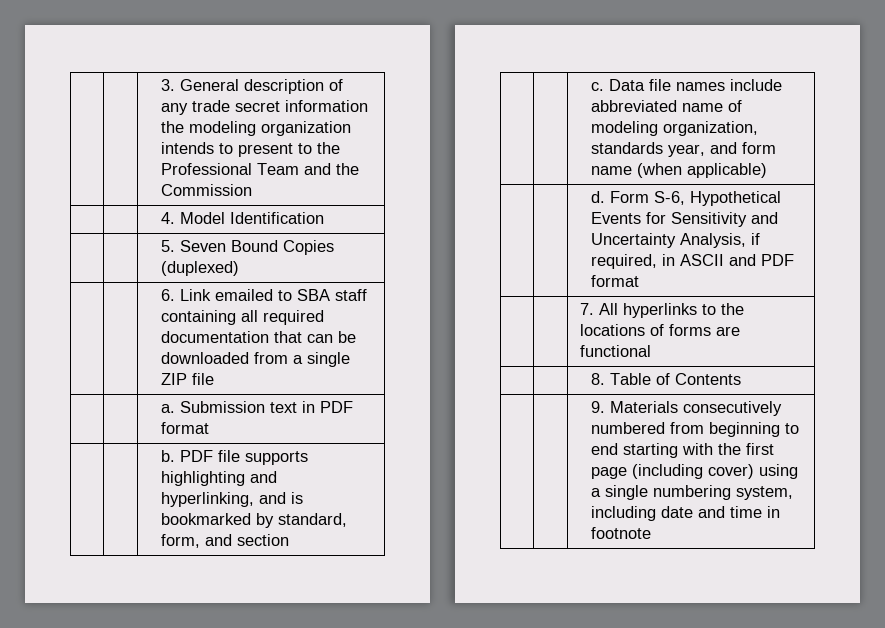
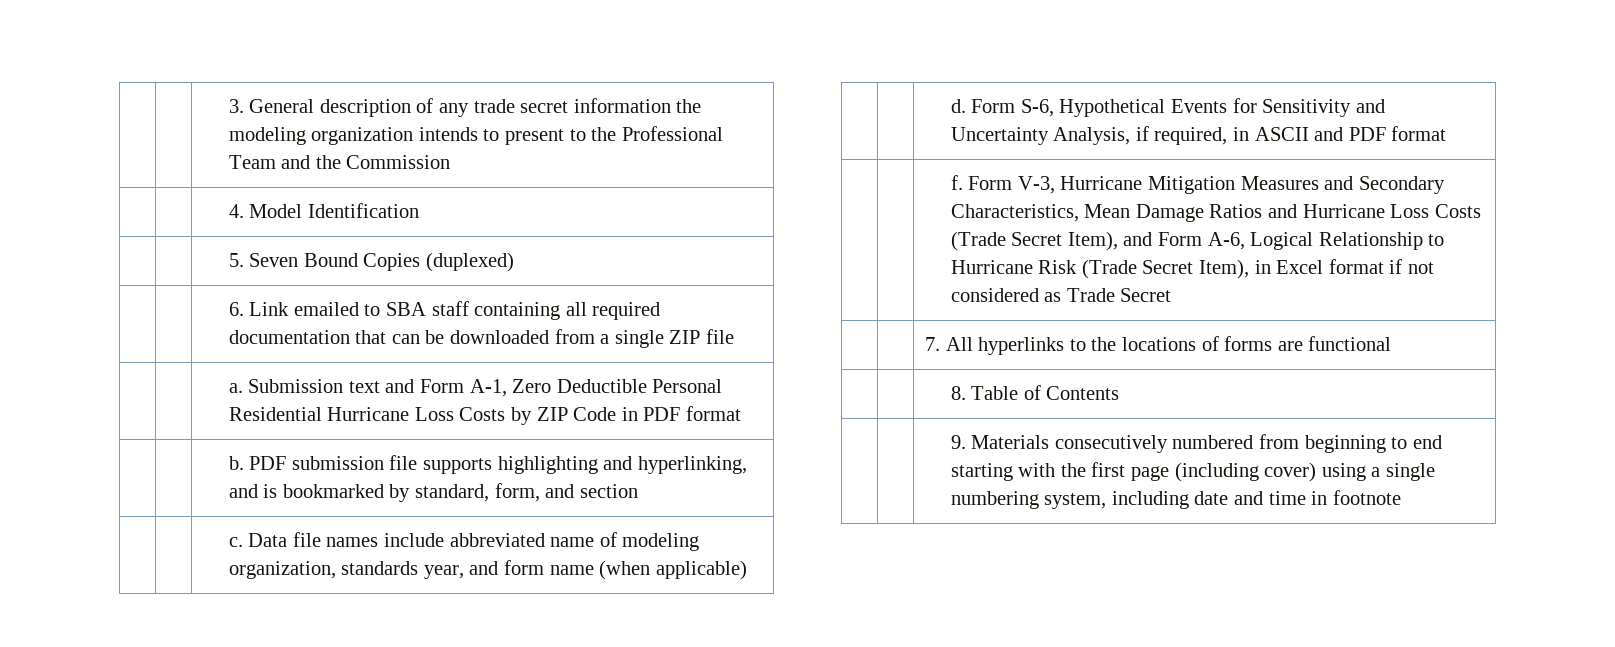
- | | a. Submission text in PDF format
+ | | a. Submission text and Form A-1, Zero Deductible Personal Residential Hurricane Loss Costs by ZIP Code in PDF format
- | | b. PDF file supports highlighting and hyperlinking, and is bookmarked by standard, form, and section
+ | | b. PDF submission file supports highlighting and hyperlinking, and is bookmarked by standard, form, and section
+ | | f. Form V-3, Hurricane Mitigation Measures and Secondary Characteristics, Mean Damage Ratios and Hurricane Loss Costs (Trade Secret Item), and Form A-6, Logical Relationship to Hurricane Risk (Trade Secret Item), in Excel format if not considered as Trade Secret

